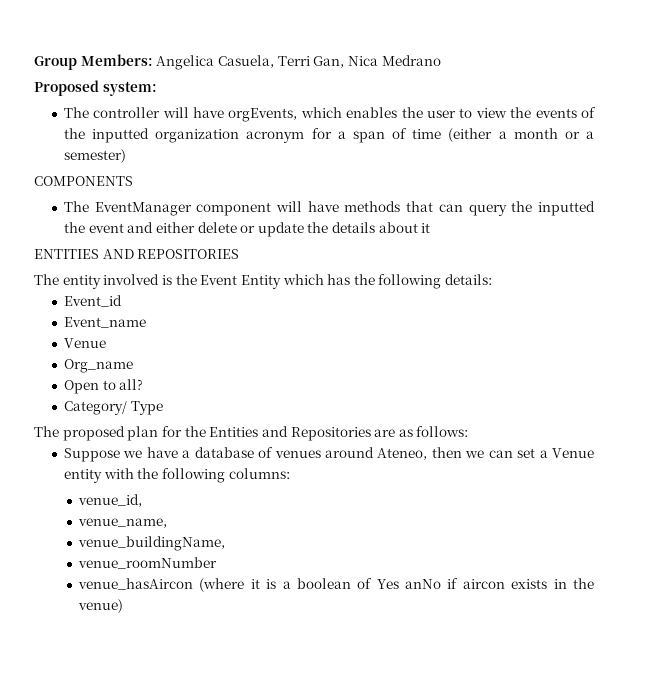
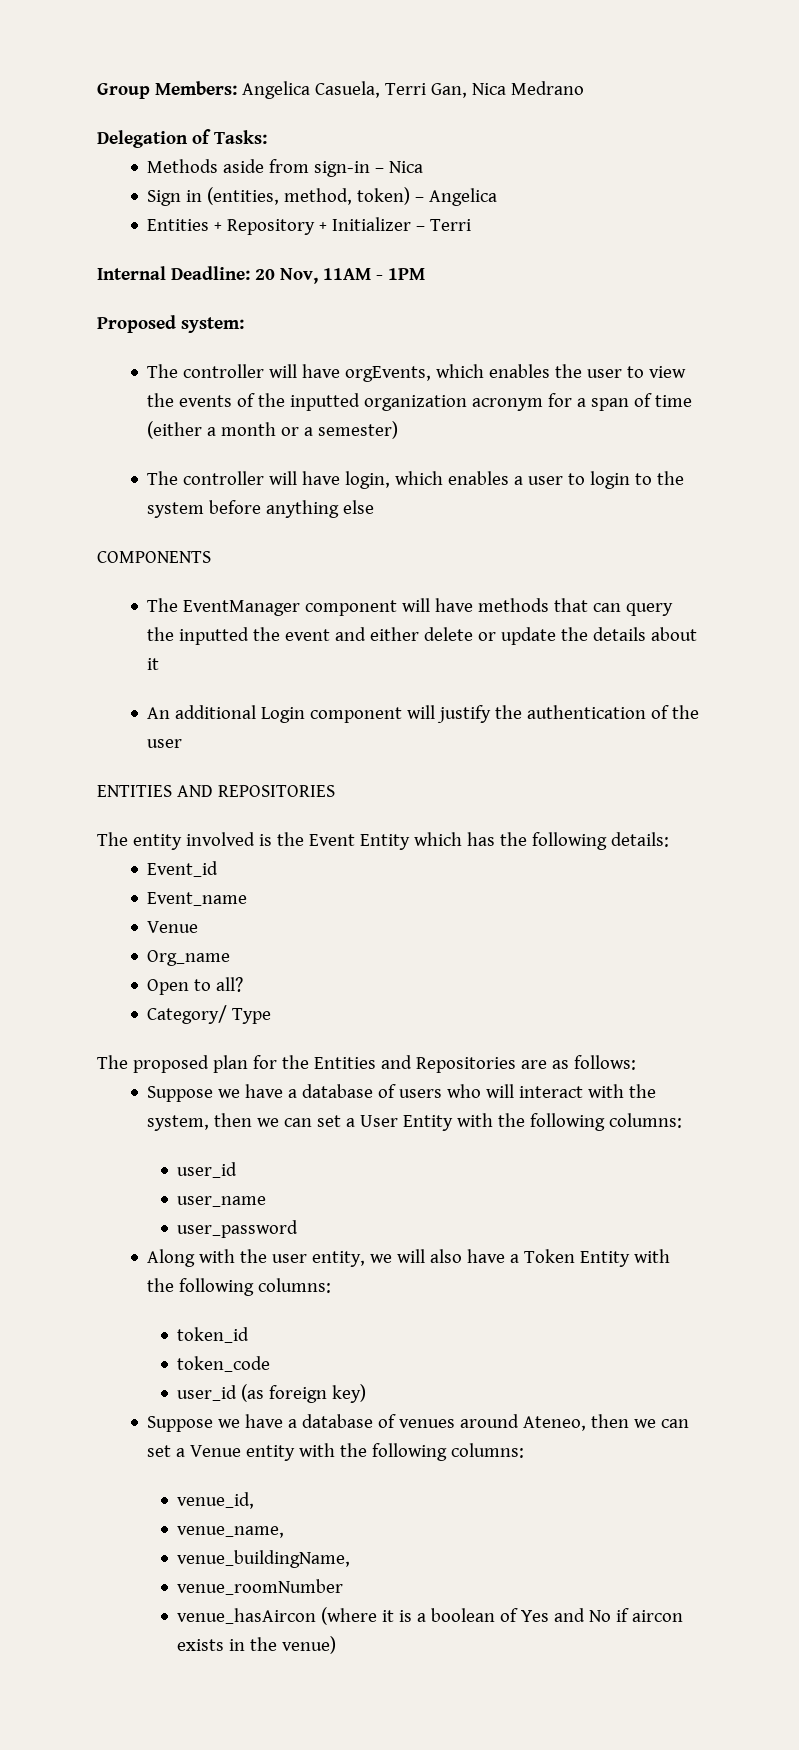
+ Delegation of Tasks:
+ Methods aside from sign-in – Nica
+ Sign in (entities, method, token) – Angelica
+ Entities + Repository + Initializer – Terri
+ Internal Deadline: 20 Nov, 11AM - 1PM
+ The controller will have login, which enables a user to login to the system before anything else
+ An additional Login component will justify the authentication of the user
+ Suppose we have a database of users who will interact with the system, then we can set a User Entity with the following columns:
+ user_id
+ user_name
+ user_password
+ Along with the user entity, we will also have a Token Entity with the following columns:
+ token_id
+ token_code
+ user_id (as foreign key)
- venue_hasAircon (where it is a boolean of Yes anNo if aircon exists in the venue)
+ venue_hasAircon (where it is a boolean of Yes and No if aircon exists in the venue)

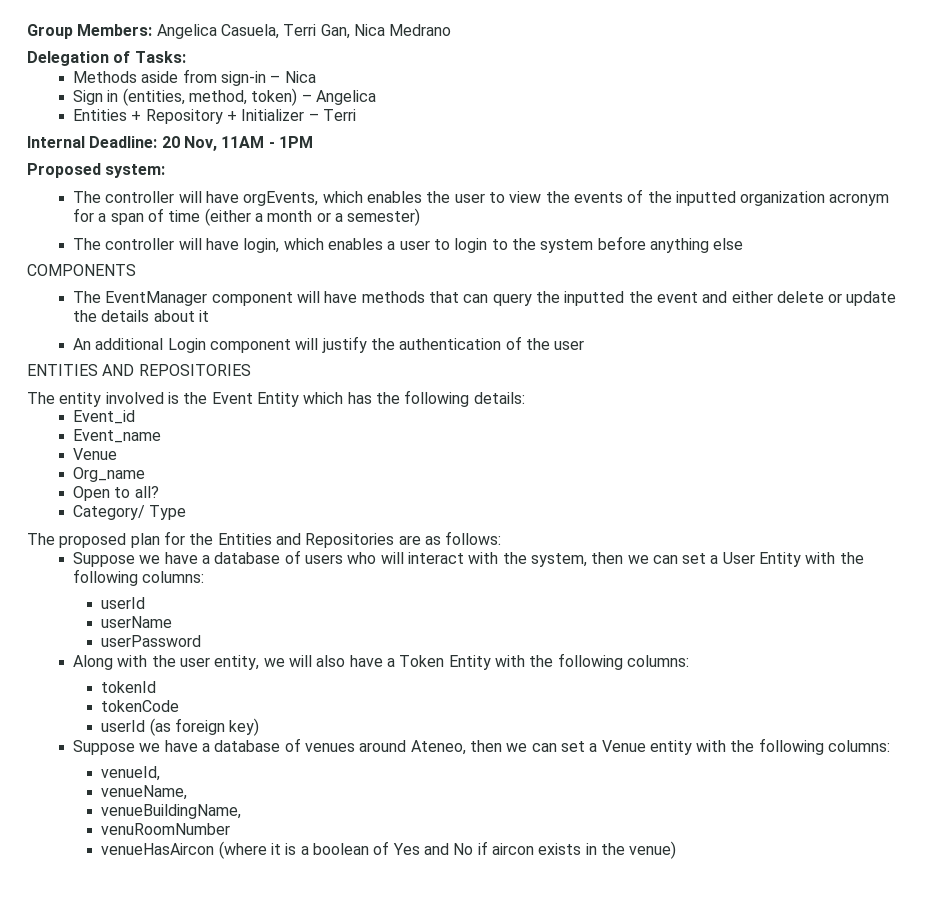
  Suppose we have a database of users who will interact with the system, then we can set a User Entity with the following columns:
- user_id
- user_name
- user_password
+ userId
+ userName
+ userPassword
- token_id
- token_code
- user_id (as foreign key)
+ tokenId
+ tokenCode
+ userId (as foreign key)
- venue_id,
- venue_name,
- venue_buildingName,
- venue_roomNumber
- venue_hasAircon (where it is a boolean of Yes and No if aircon exists in the venue)
+ venueId,
+ venueName,
+ venueBuildingName,
+ venuRoomNumber
+ venueHasAircon (where it is a boolean of Yes and No if aircon exists in the venue)

